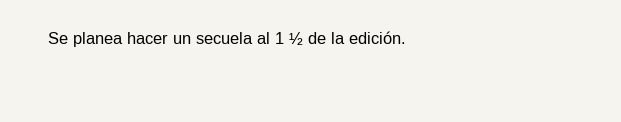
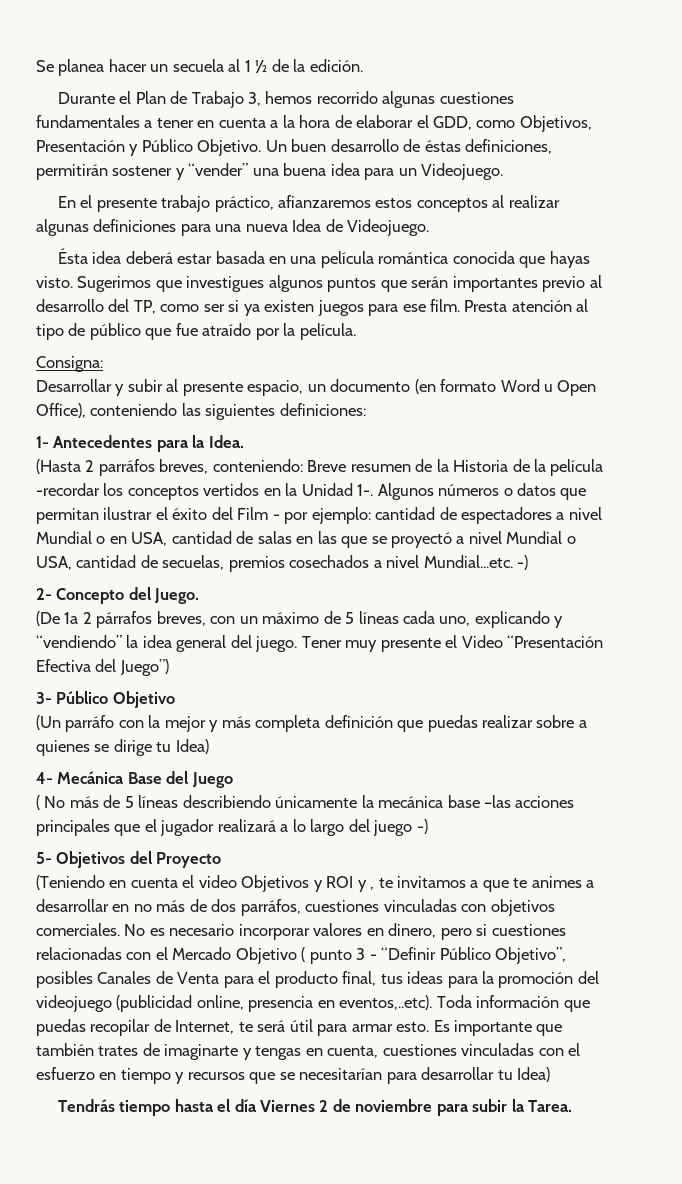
+ Durante el Plan de Trabajo 3, hemos recorrido algunas cuestiones fundamentales a tener en cuenta a la hora de elaborar el GDD, como Objetivos, Presentación y Público Objetivo. Un buen desarrollo de éstas definiciones, permitirán sostener y “vender” una buena idea para un Videojuego.
+ En el presente trabajo práctico, afianzaremos estos conceptos al realizar algunas definiciones para una nueva Idea de Videojuego.
+ Ésta idea deberá estar basada en una película romántica conocida que hayas visto. Sugerimos que investigues algunos puntos que serán importantes previo al desarrollo del TP, como ser si ya existen juegos para ese film. Presta atención al tipo de público que fue atraído por la película.
+ Consigna:
+ Desarrollar y subir al presente espacio, un documento (en formato Word u Open Office), conteniendo las siguientes definiciones:
+ 1- Antecedentes para la Idea.
+ (Hasta 2 parráfos breves, conteniendo: Breve resumen de la Historia de la película -recordar los conceptos vertidos en la Unidad 1-. Algunos números o datos que permitan ilustrar el éxito del Film - por ejemplo: cantidad de espectadores a nivel Mundial o en USA, cantidad de salas en las que se proyectó a nivel Mundial o USA, cantidad de secuelas, premios cosechados a nivel Mundial...etc. -)
+ 2- Concepto del Juego.
+ (De 1a 2 párrafos breves, con un máximo de 5 líneas cada uno, explicando y “vendiendo” la idea general del juego. Tener muy presente el Video “Presentación Efectiva del Juego”)
+ 3- Público Objetivo
+ (Un parráfo con la mejor y más completa definición que puedas realizar sobre a quienes se dirige tu Idea)
+ 4- Mecánica Base del Juego
+ ( No más de 5 líneas describiendo únicamente la mecánica base –las acciones principales que el jugador realizará a lo largo del juego -)
+ 5- Objetivos del Proyecto
+ (Teniendo en cuenta el video Objetivos y ROI y , te invitamos a que te animes a desarrollar en no más de dos parráfos, cuestiones vinculadas con objetivos comerciales. No es necesario incorporar valores en dinero, pero si cuestiones relacionadas con el Mercado Objetivo ( punto 3 - “Definir Público Objetivo”, posibles Canales de Venta para el producto final, tus ideas para la promoción del videojuego (publicidad online, presencia en eventos,..etc). Toda información que puedas recopilar de Internet, te será útil para armar esto. Es importante que también trates de imaginarte y tengas en cuenta, cuestiones vinculadas con el esfuerzo en tiempo y recursos que se necesitarían para desarrollar tu Idea)
+ Tendrás tiempo hasta el día Viernes 2 de noviembre para subir la Tarea.

